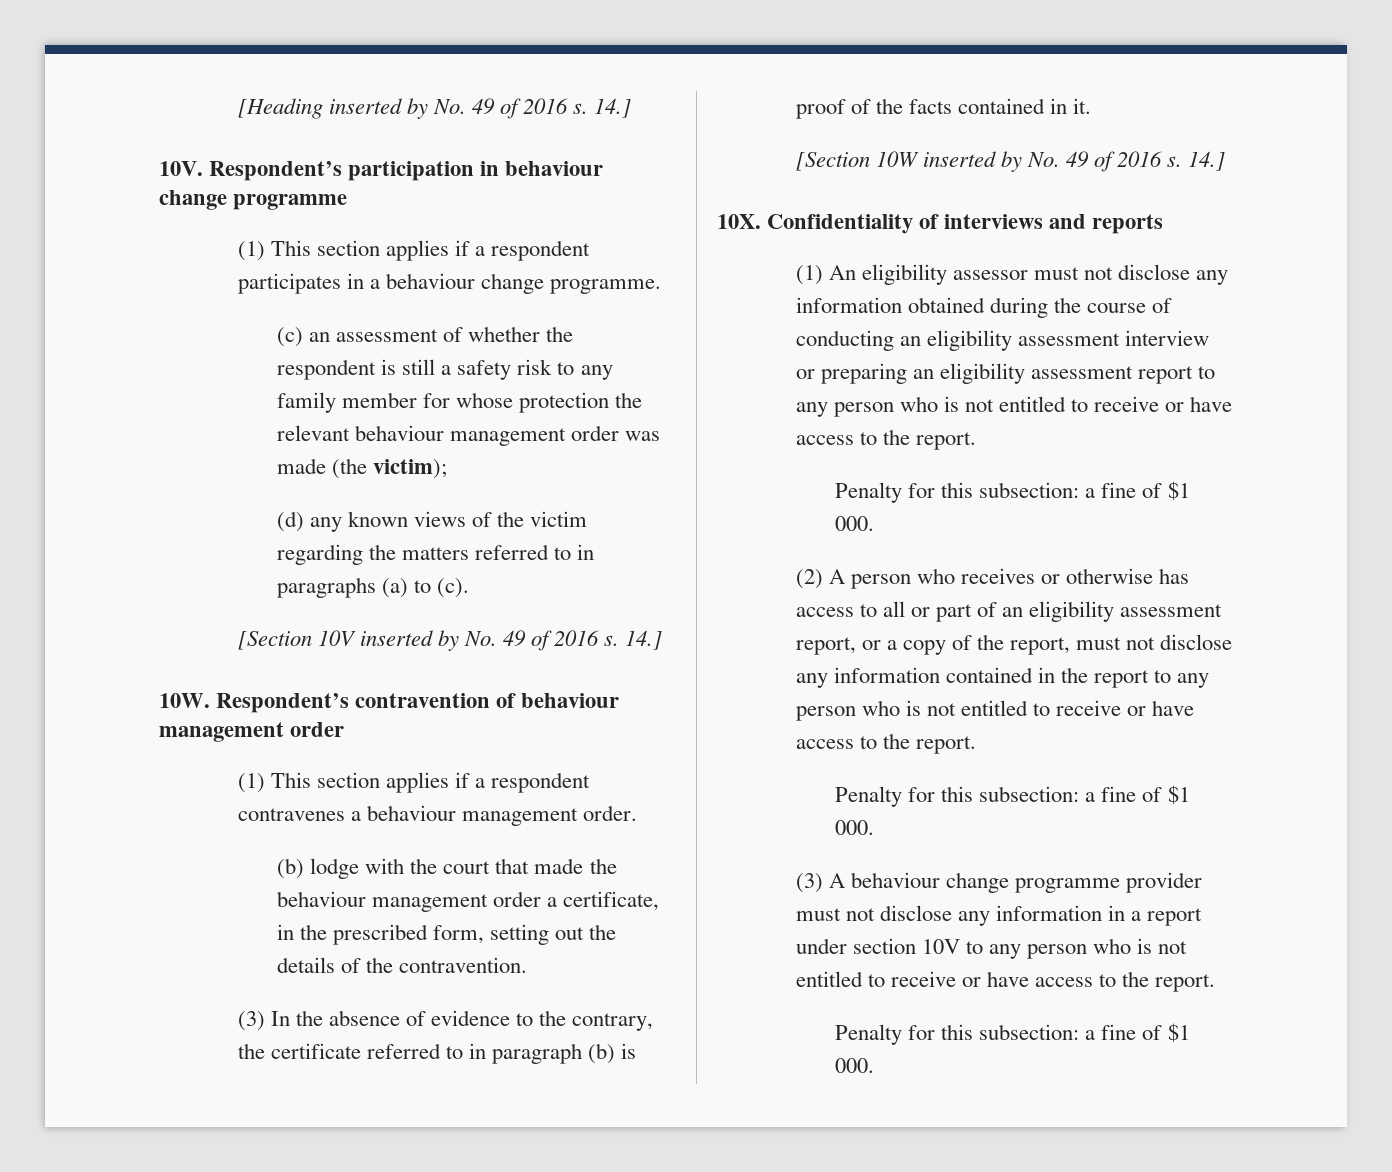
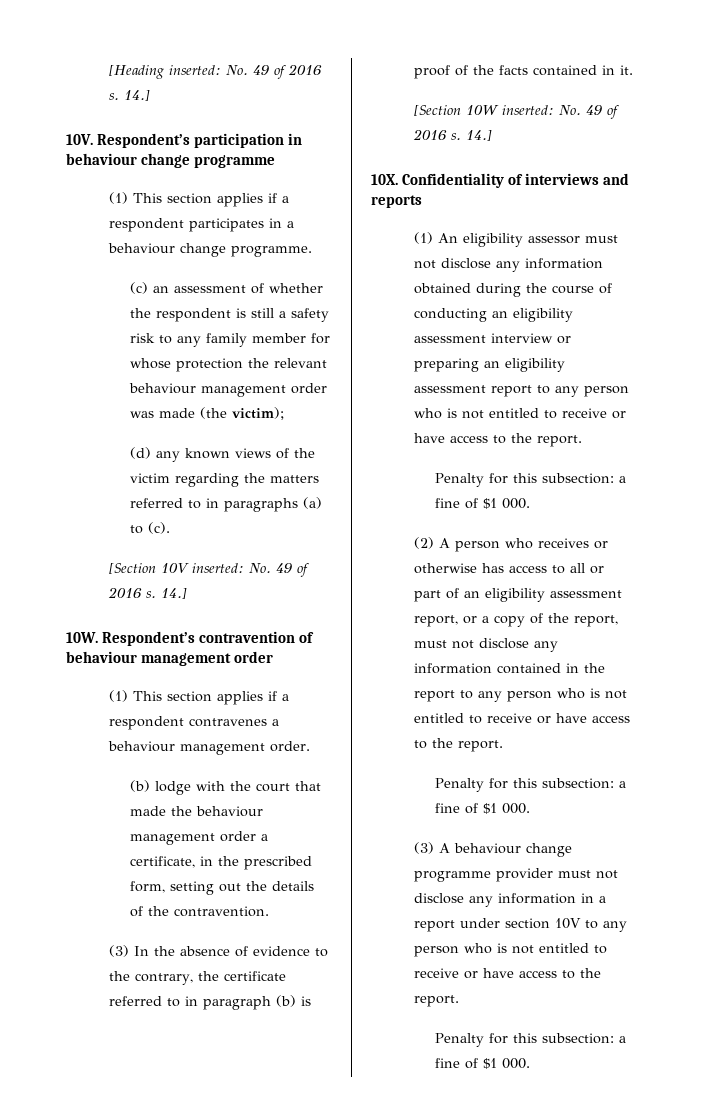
- [Heading inserted by No. 49 of 2016 s.
+ [Heading inserted: No. 49 of 2016 s.
- [Section 10V inserted by No. 49 of 2016 s.
+ [Section 10V inserted: No. 49 of 2016 s.
- [Section 10W inserted by No. 49 of 2016 s.
+ [Section 10W inserted: No. 49 of 2016 s.

